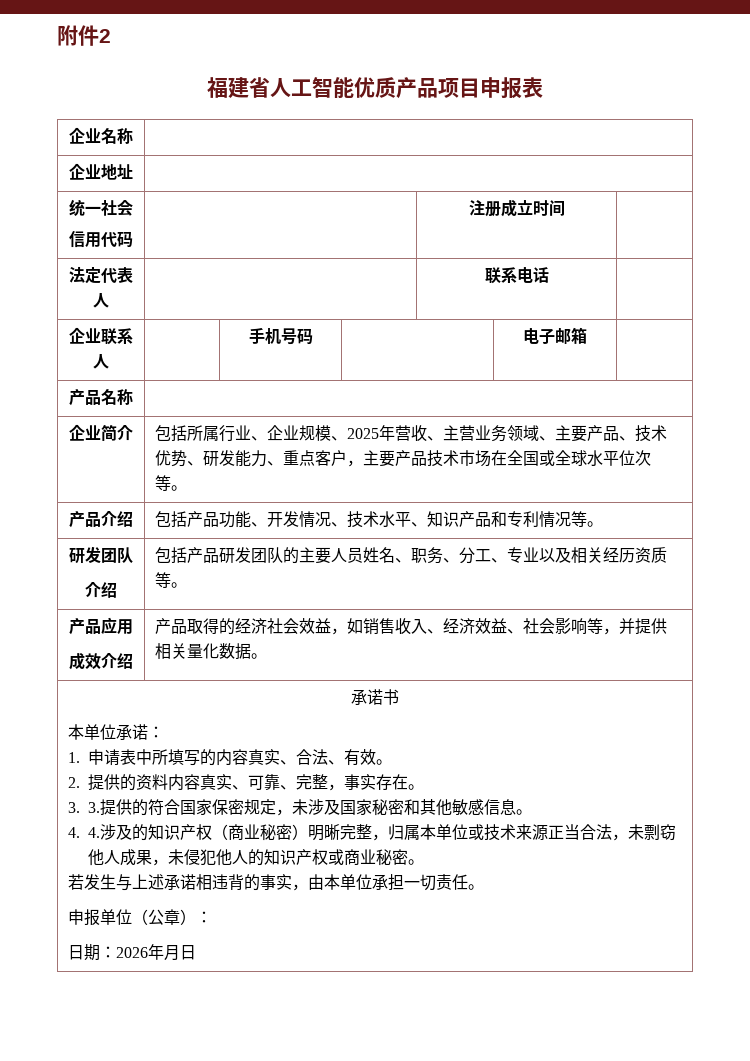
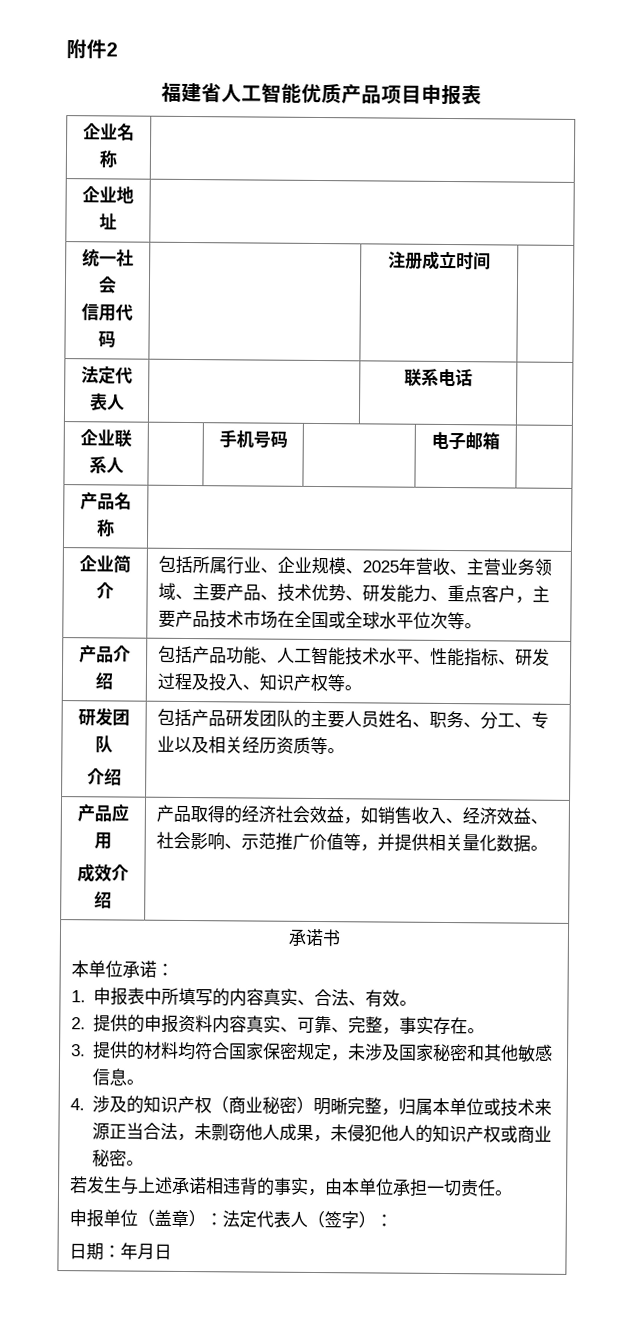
- 产品介绍 | 包括产品功能、开发情况、技术水平、知识产品和专利情况等。
+ 产品介绍 | 包括产品功能、人工智能技术水平、性能指标、研发过程及投入、知识产权等。
  产品应用
- 成效介绍 | 产品取得的经济社会效益，如销售收入、经济效益、社会影响等，并提供相关量化数据。
+ 成效介绍 | 产品取得的经济社会效益，如销售收入、经济效益、社会影响、示范推广价值等，并提供相关量化数据。
- 1.申请表中所填写的内容真实、合法、有效。
+ 1.申报表中所填写的内容真实、合法、有效。
- 2.提供的资料内容真实、可靠、完整，事实存在。
+ 2.提供的申报资料内容真实、可靠、完整，事实存在。
- 3. 3.提供的符合国家保密规定，未涉及国家秘密和其他敏感信息。
+ 3.提供的材料均符合国家保密规定，未涉及国家秘密和其他敏感信息。
- 4. 4.涉及的知识产权（商业秘密）明晰完整，归属本单位或技术来源正当合法，未剽窃他人成果，未侵犯他人的知识产权或商业秘密。
+ 4.涉及的知识产权（商业秘密）明晰完整，归属本单位或技术来源正当合法，未剽窃他人成果，未侵犯他人的知识产权或商业秘密。
- 申报单位（公章）：
+ 申报单位（盖章）：法定代表人（签字）：
- 日期：2026年月日
+ 日期：年月日

